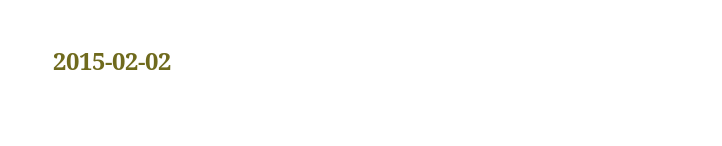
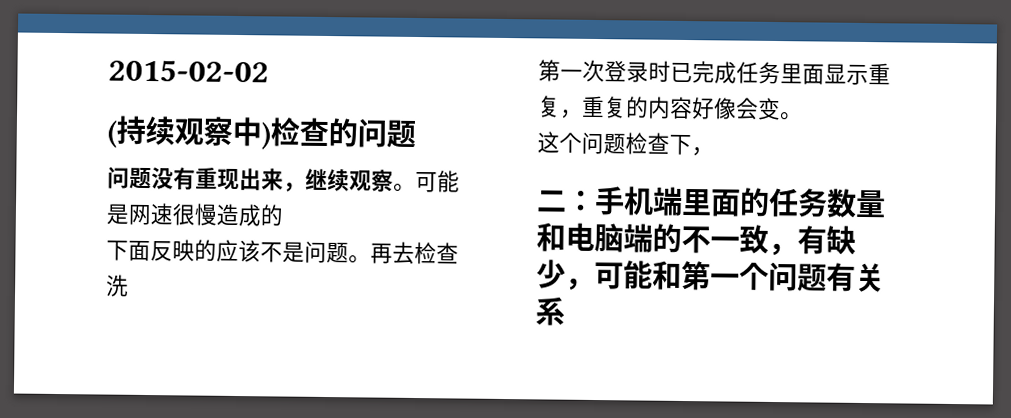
+ (持续观察中)检查的问题
+ 问题没有重现出来，继续观察。可能是网速很慢造成的
+ 下面反映的应该不是问题。再去检查洗
+ 第一次登录时已完成任务里面显示重复，重复的内容好像会变。
+ 这个问题检查下，
+ 二：手机端里面的任务数量和电脑端的不一致，有缺少，可能和第一个问题有关系

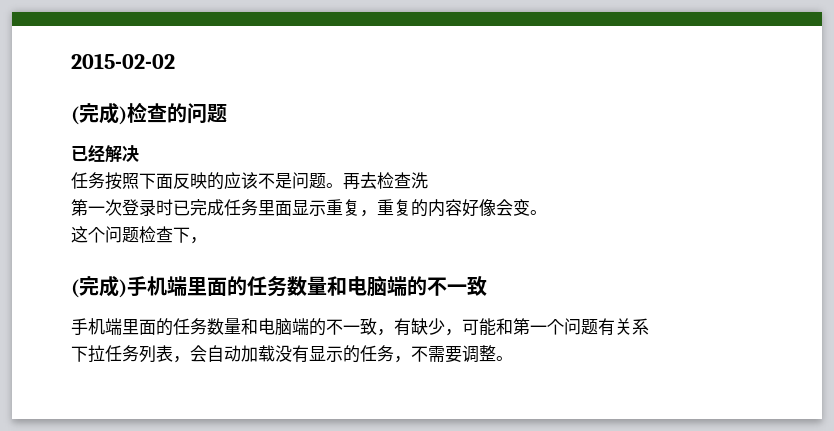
- (持续观察中)检查的问题
+ (完成)检查的问题
- 问题没有重现出来，继续观察。可能是网速很慢造成的
- 下面反映的应该不是问题。
+ 已经解决
+ 任务按照下面反映的应该不是问题。
- 二：手机端里面的任务数量和电脑端的不一致，有缺少，可能和第一个问题有关系
+ (完成)手机端里面的任务数量和电脑端的不一致
+ 手机端里面的任务数量和电脑端的不一致，有缺少，可能和第一个问题有关系
+ 下拉任务列表，会自动加载没有显示的任务，不需要调整。

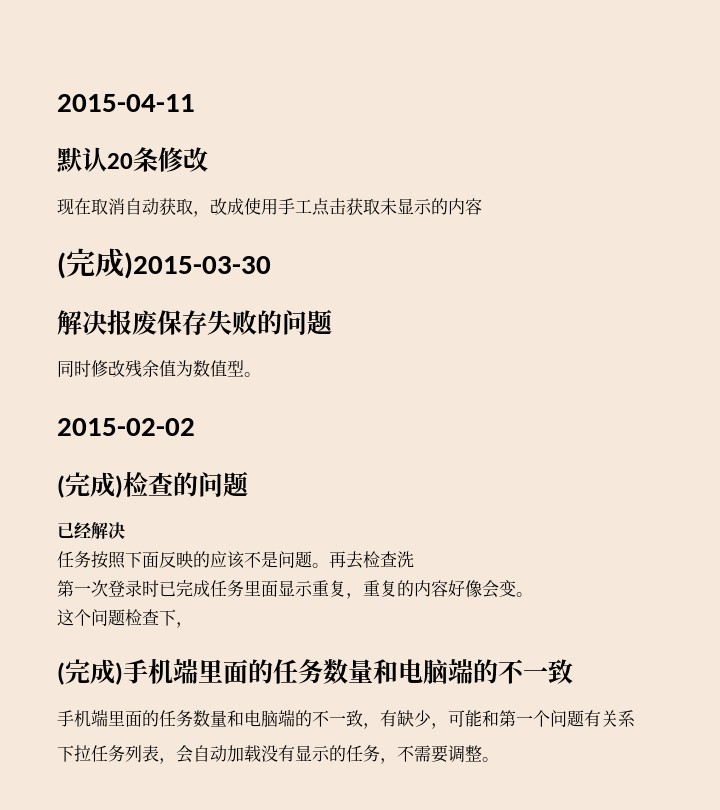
+ 2015-04-11
+ 默认20条修改
+ 现在取消自动获取，改成使用手工点击获取未显示的内容
+ (完成)2015-03-30
+ 解决报废保存失败的问题
+ 同时修改残余值为数值型。

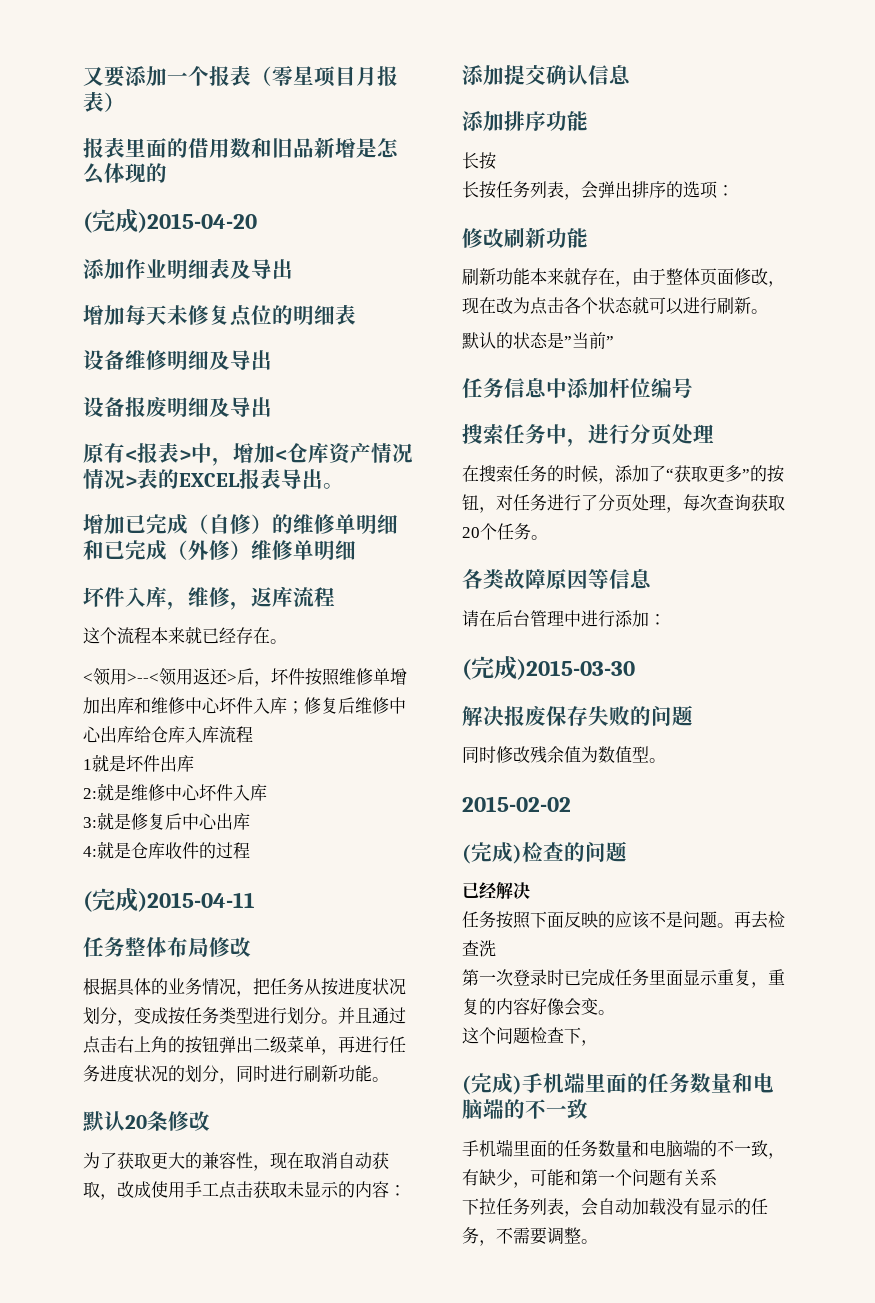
- 2015-04-11
+ 又要添加一个报表（零星项目月报表）
+ 报表里面的借用数和旧品新增是怎么体现的
+ (完成)2015-04-20
+ 添加作业明细表及导出
+ 增加每天未修复点位的明细表
+ 设备维修明细及导出
+ 设备报废明细及导出
+ 原有<报表>中，增加<仓库资产情况情况>表的EXCEL报表导出。
+ 增加已完成（自修）的维修单明细和已完成（外修）维修单明细
+ 坏件入库，维修，返库流程
+ 这个流程本来就已经存在。
+ <领用>--<领用返还>后，坏件按照维修单增加出库和维修中心坏件入库；修复后维修中心出库给仓库入库流程
+ 1就是坏件出库
+ 2:就是维修中心坏件入库
+ 3:就是修复后中心出库
+ 4:就是仓库收件的过程
+ (完成)2015-04-11
+ 任务整体布局修改
+ 根据具体的业务情况，把任务从按进度状况划分，变成按任务类型进行划分。并且通过点击右上角的按钮弹出二级菜单，再进行任务进度状况的划分，同时进行刷新功能。
  默认20条修改
- 现在取消自动获取，改成使用手工点击获取未显示的内容
+ 为了获取更大的兼容性，现在取消自动获取，改成使用手工点击获取未显示的内容：
+ 添加提交确认信息
+ 添加排序功能
+ 长按
+ 长按任务列表，会弹出排序的选项：
+ 修改刷新功能
+ 刷新功能本来就存在，由于整体页面修改，现在改为点击各个状态就可以进行刷新。
+ 默认的状态是”当前”
+ 任务信息中添加杆位编号
+ 搜索任务中，进行分页处理
+ 在搜索任务的时候，添加了“获取更多”的按钮，对任务进行了分页处理，每次查询获取20个任务。
+ 各类故障原因等信息
+ 请在后台管理中进行添加：

